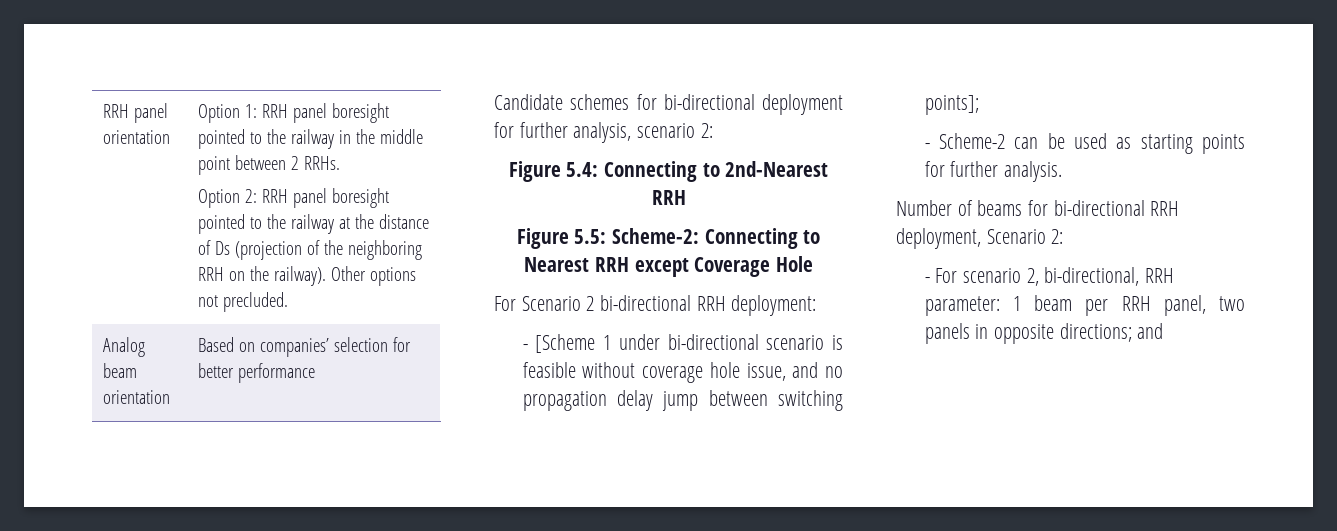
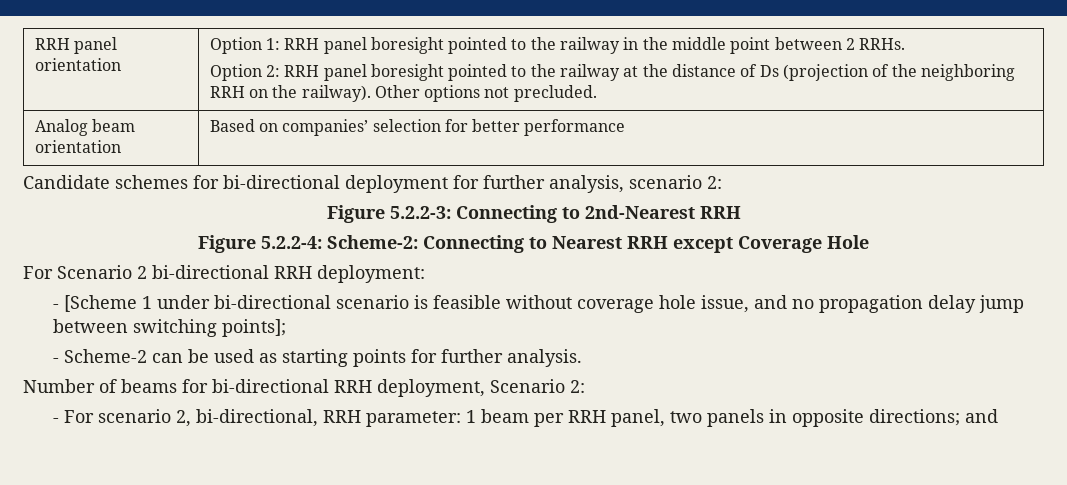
- Figure 5.4: Connecting to 2nd-Nearest RRH
+ Figure 5.2.2-3: Connecting to 2nd-Nearest RRH
- Figure 5.5: Scheme-2: Connecting to Nearest RRH except Coverage Hole
+ Figure 5.2.2-4: Scheme-2: Connecting to Nearest RRH except Coverage Hole

